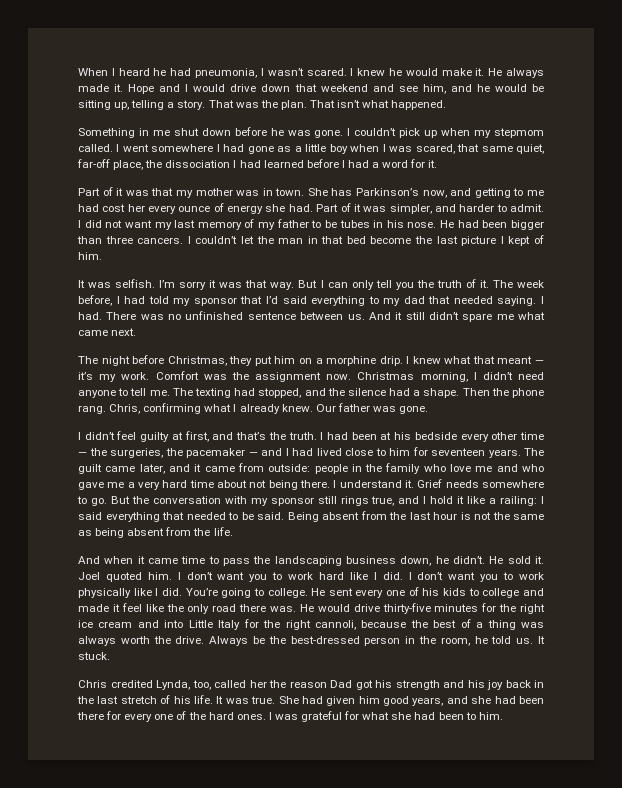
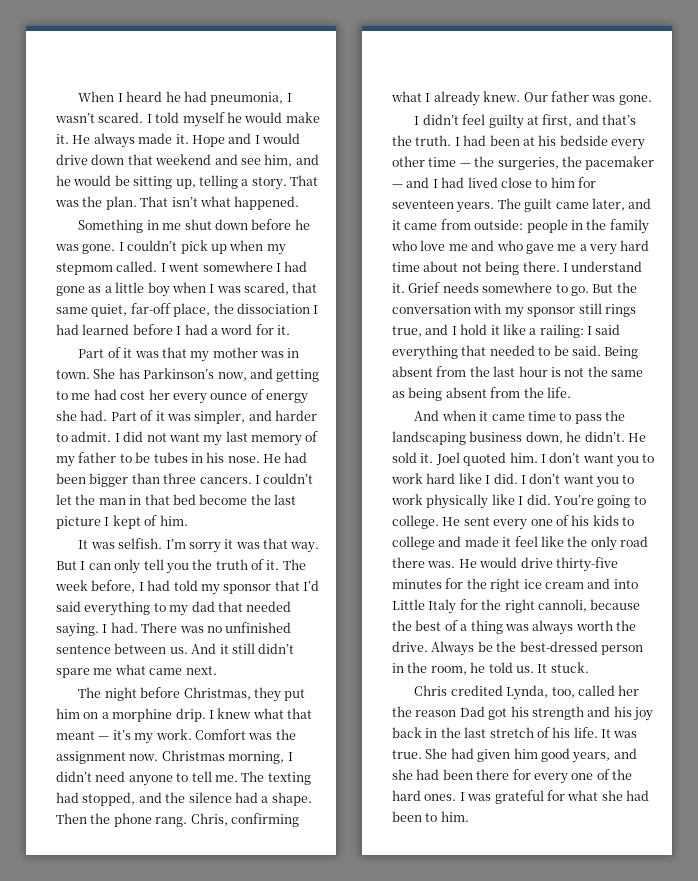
- I knew he would make it.
+ I told myself he would make it.

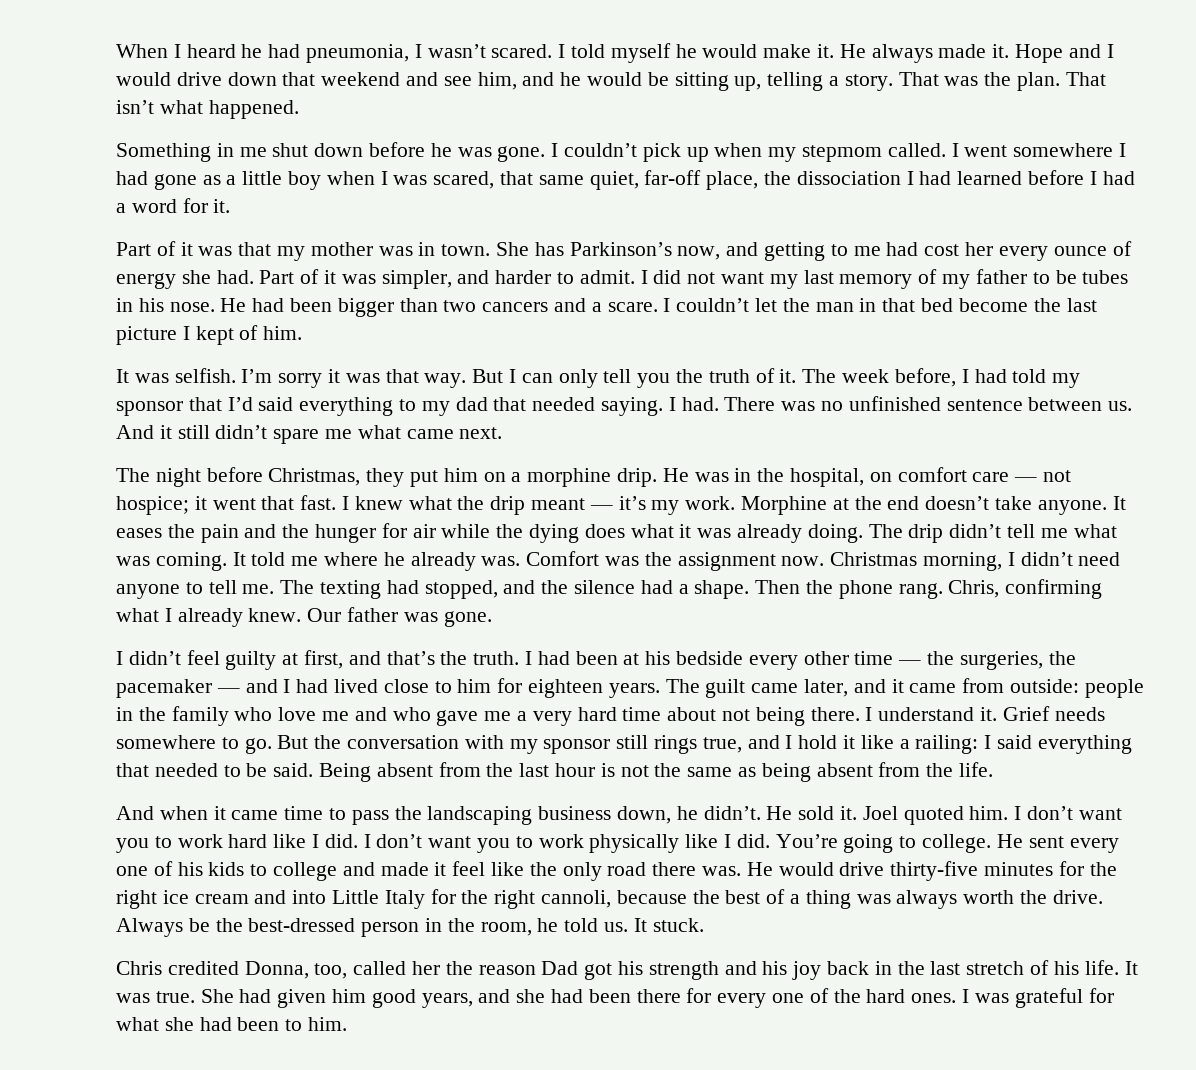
- He had been bigger than three cancers.
+ He had been bigger than two cancers and a scare.
+ He was in the hospital, on comfort care — not hospice; it went that fast.
- I knew what that meant — it’s my work.
+ I knew what the drip meant — it’s my work.
+ Morphine at the end doesn’t take anyone. It eases the pain and the hunger for air while the dying does what it was already doing. The drip didn’t tell me what was coming. It told me where he already was.
- I had been at his bedside every other time — the surgeries, the pacemaker — and I had lived close to him for seventeen years.
+ I had been at his bedside every other time — the surgeries, the pacemaker — and I had lived close to him for eighteen years.
- Chris credited Lynda, too, called her the reason Dad got his strength and his joy back in the last stretch of his life.
+ Chris credited Donna, too, called her the reason Dad got his strength and his joy back in the last stretch of his life.

